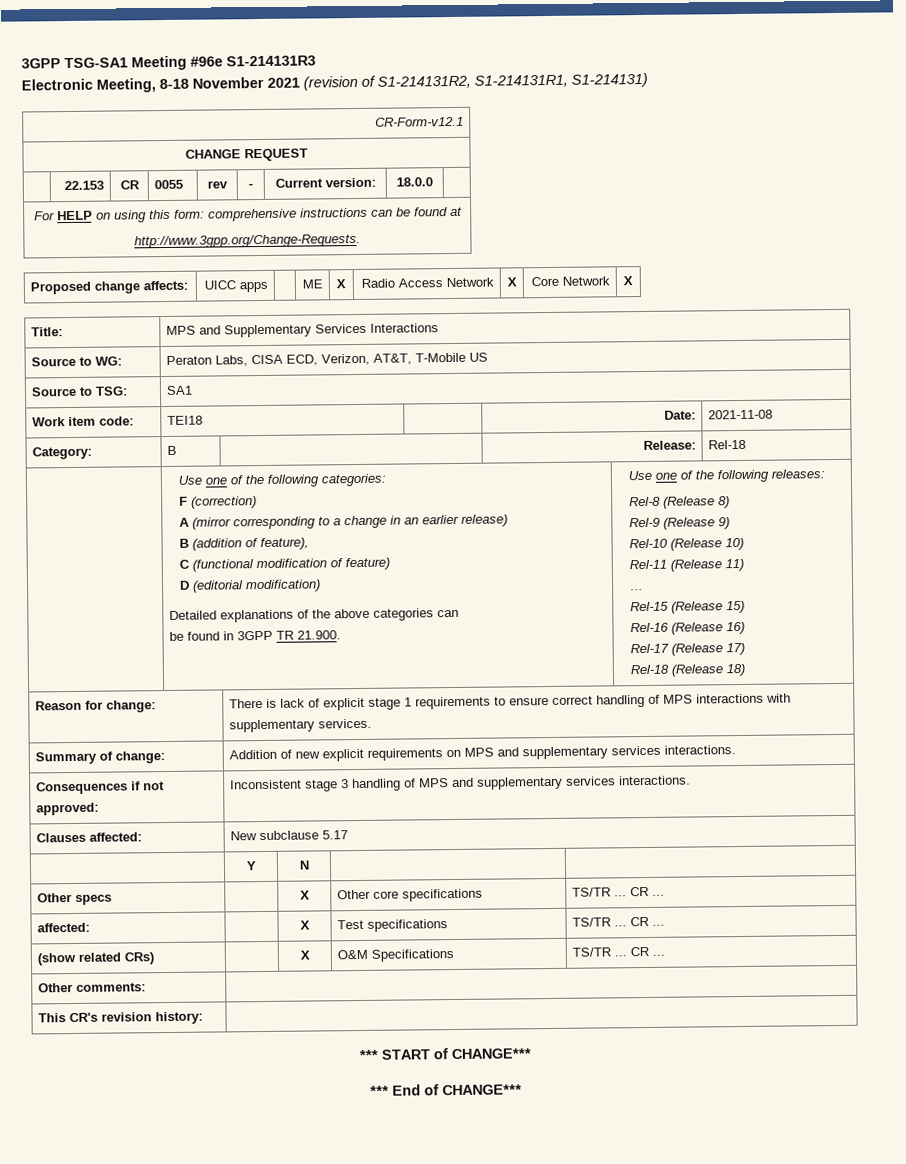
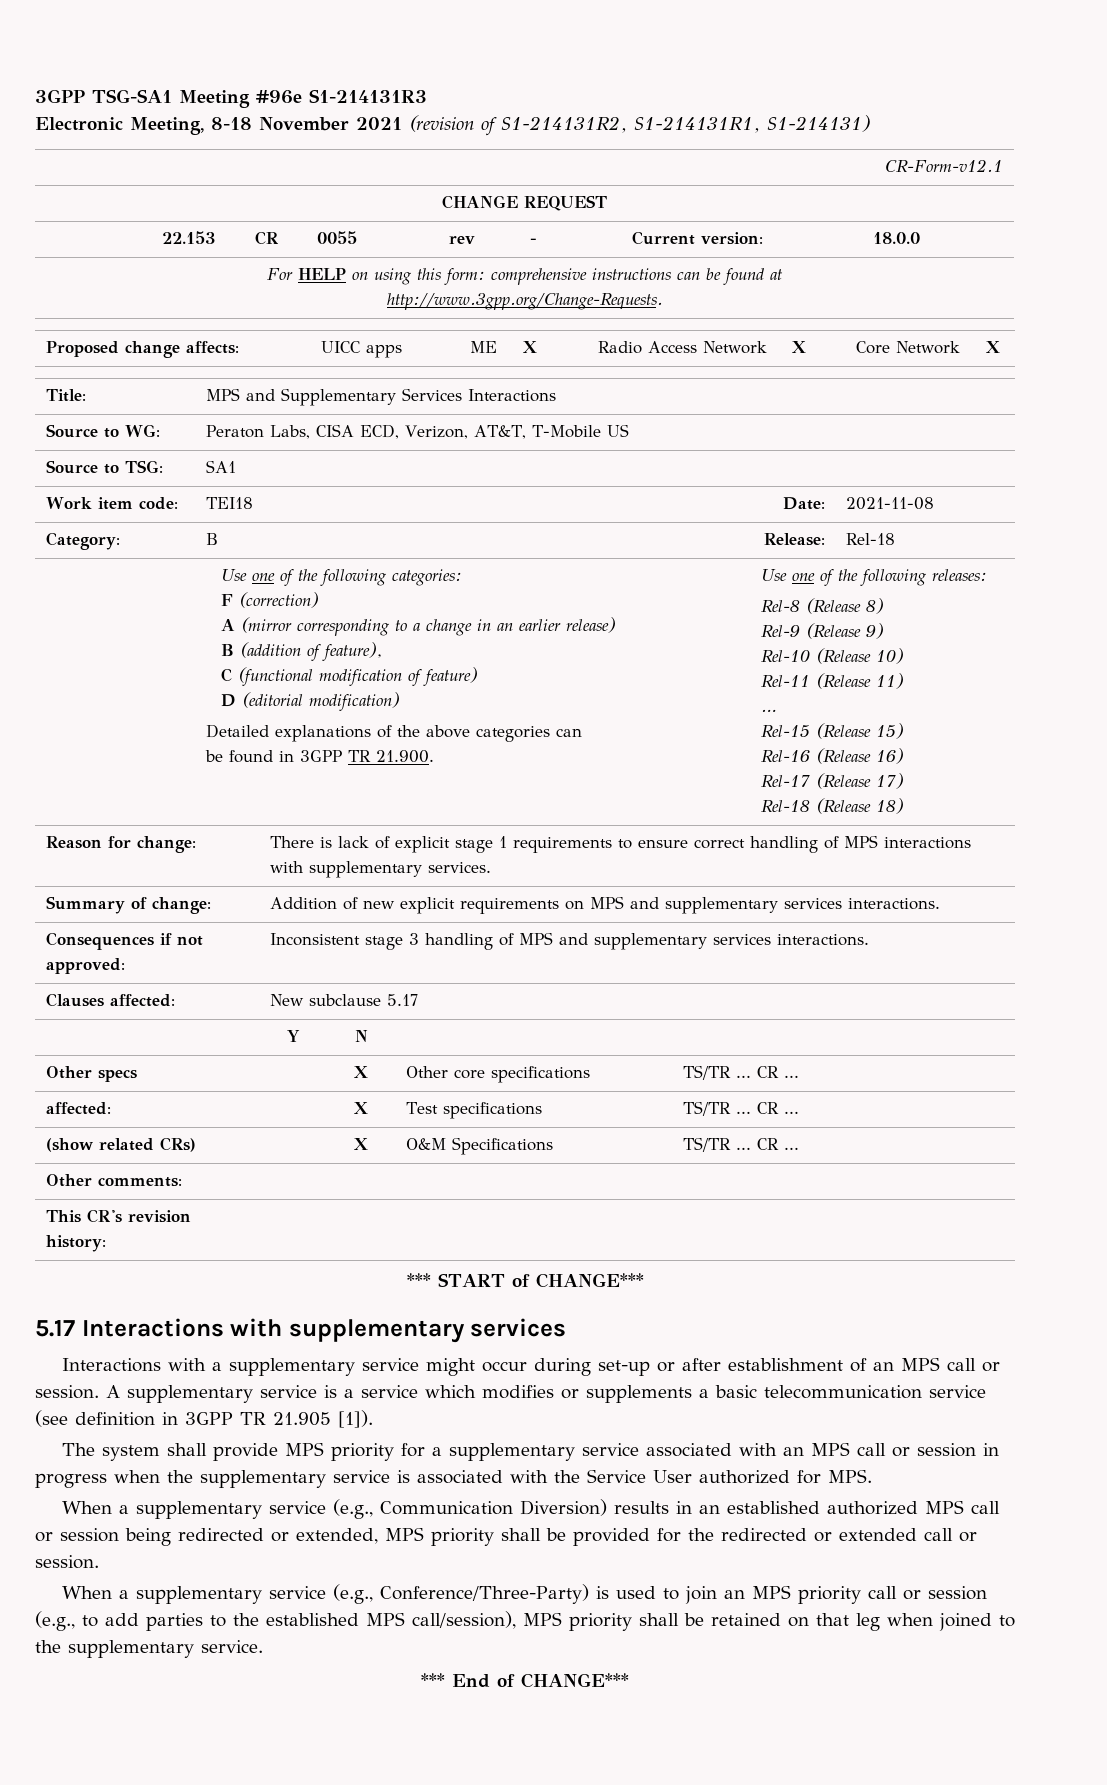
+ 5.17 Interactions with supplementary services
+ Interactions with a supplementary service might occur during set-up or after establishment of an MPS call or session. A supplementary service is a service which modifies or supplements a basic telecommunication service (see definition in 3GPP TR 21.905 [1]).
+ The system shall provide MPS priority for a supplementary service associated with an MPS call or session in progress when the supplementary service is associated with the Service User authorized for MPS.
+ When a supplementary service (e.g., Communication Diversion) results in an established authorized MPS call or session being redirected or extended, MPS priority shall be provided for the redirected or extended call or session.
+ When a supplementary service (e.g., Conference/Three-Party) is used to join an MPS priority call or session (e.g., to add parties to the established MPS call/session), MPS priority shall be retained on that leg when joined to the supplementary service.

